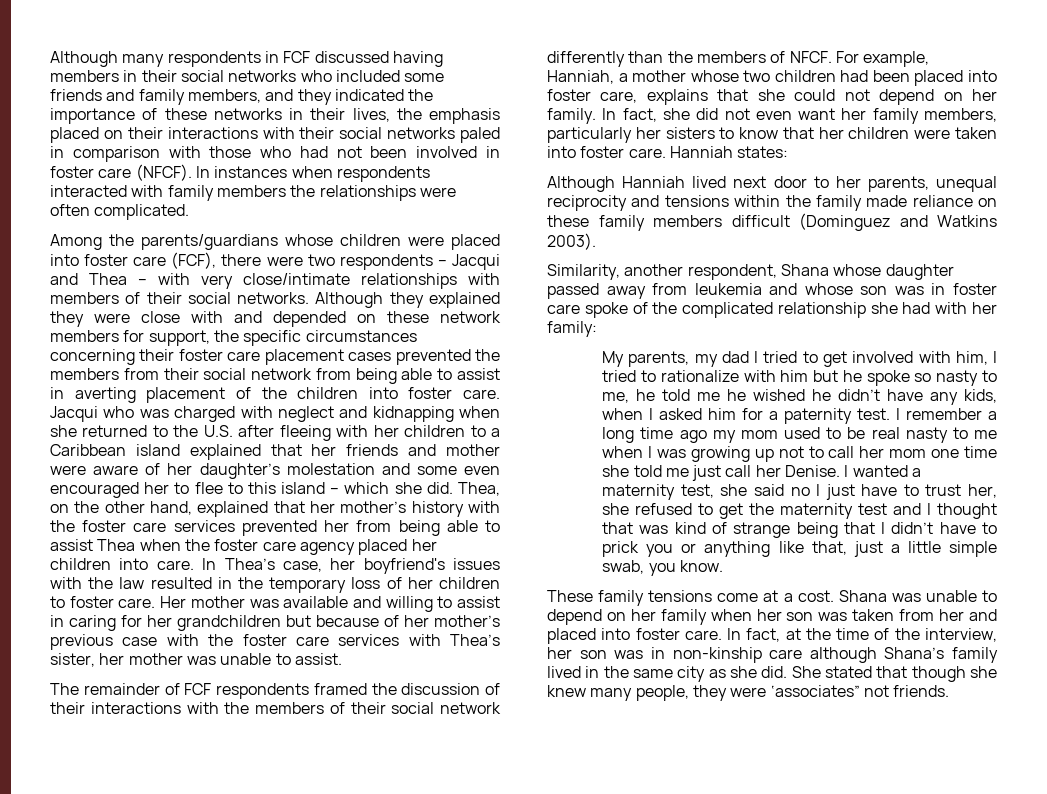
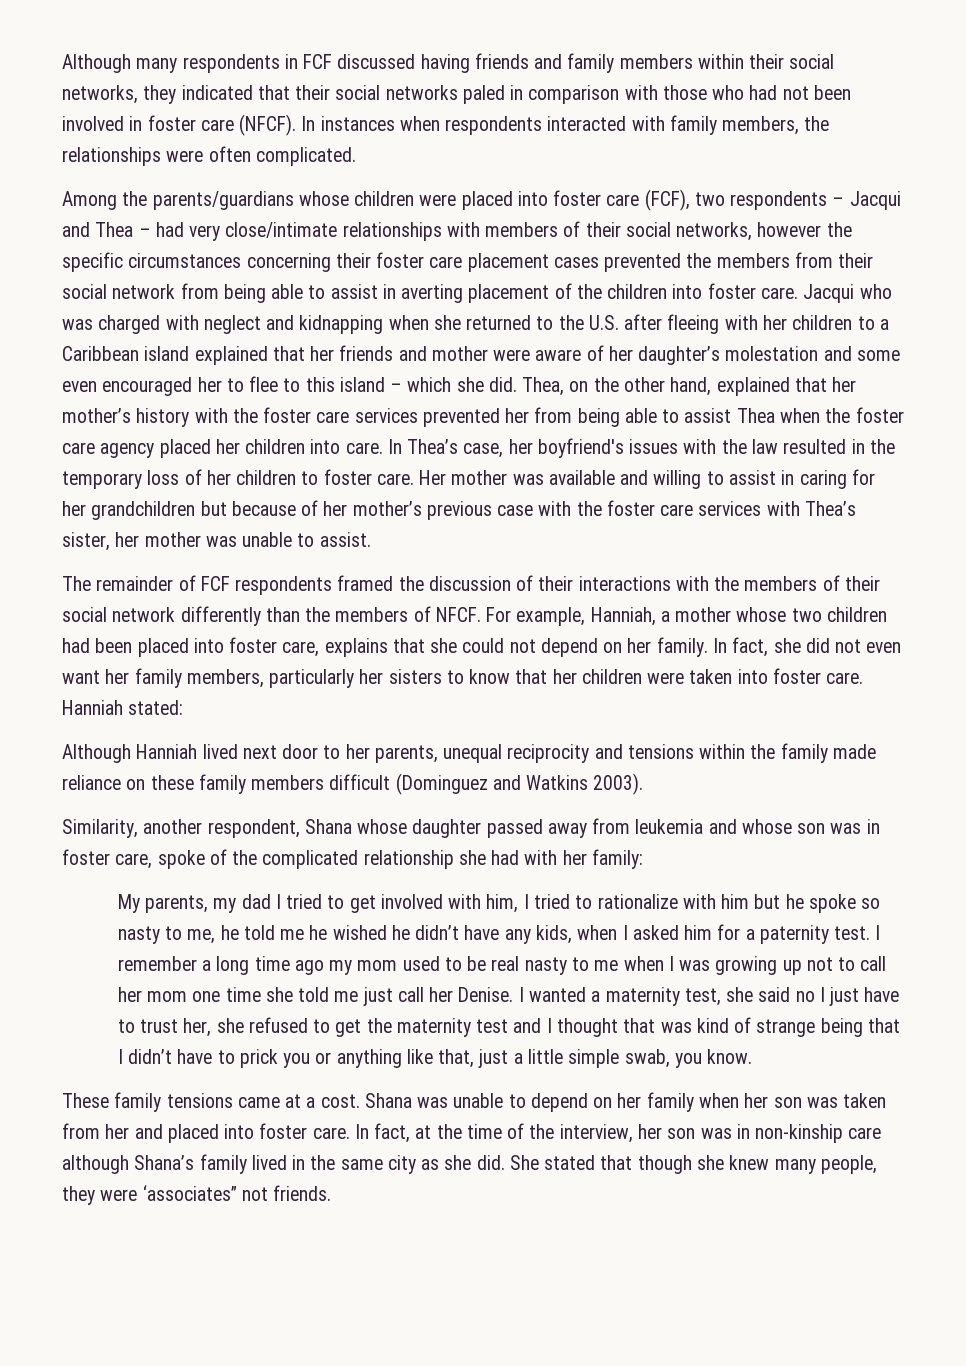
- Although many respondents in FCF discussed having members in their social networks who included some friends and family members, and they indicated the importance of these networks in their lives, the emphasis placed on their interactions with their social networks paled in comparison with those who had not been involved in foster care (NFCF).
+ Although many respondents in FCF discussed having friends and family members within their social networks, they indicated that their social networks paled in comparison with those who had not been involved in foster care (NFCF).
- In instances when respondents interacted with family members the relationships were often complicated.
+ In instances when respondents interacted with family members, the relationships were often complicated.
- Among the parents/guardians whose children were placed into foster care (FCF), there were two respondents – Jacqui and Thea – with very close/intimate relationships with members of their social networks. Although they explained they were close with and depended on these network members for support, the specific circumstances concerning their foster care placement cases prevented the members from their social network from being able to assist in averting placement of the children into foster care.
+ Among the parents/guardians whose children were placed into foster care (FCF), two respondents – Jacqui and Thea – had very close/intimate relationships with members of their social networks, however the specific circumstances concerning their foster care placement cases prevented the members from their social network from being able to assist in averting placement of the children into foster care.
- Hanniah states:
+ Hanniah stated:
- Similarity, another respondent, Shana whose daughter passed away from leukemia and whose son was in foster care spoke of the complicated relationship she had with her family:
+ Similarity, another respondent, Shana whose daughter passed away from leukemia and whose son was in foster care, spoke of the complicated relationship she had with her family:
- These family tensions come at a cost.
+ These family tensions came at a cost.

